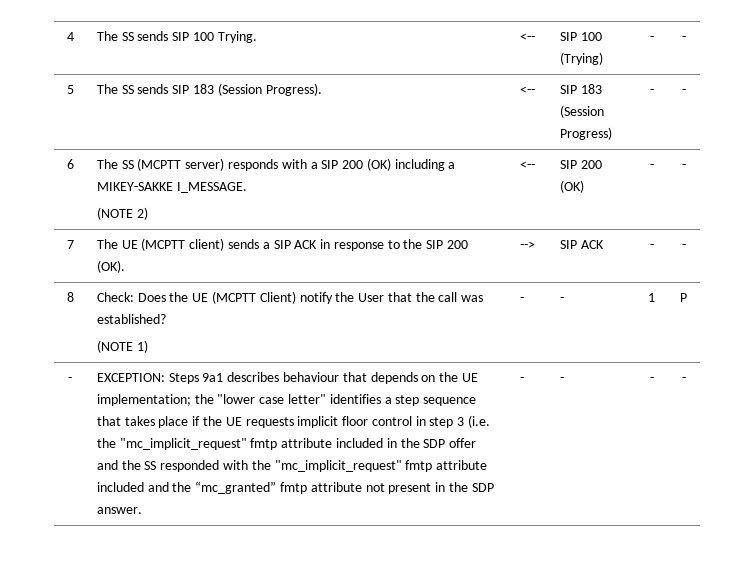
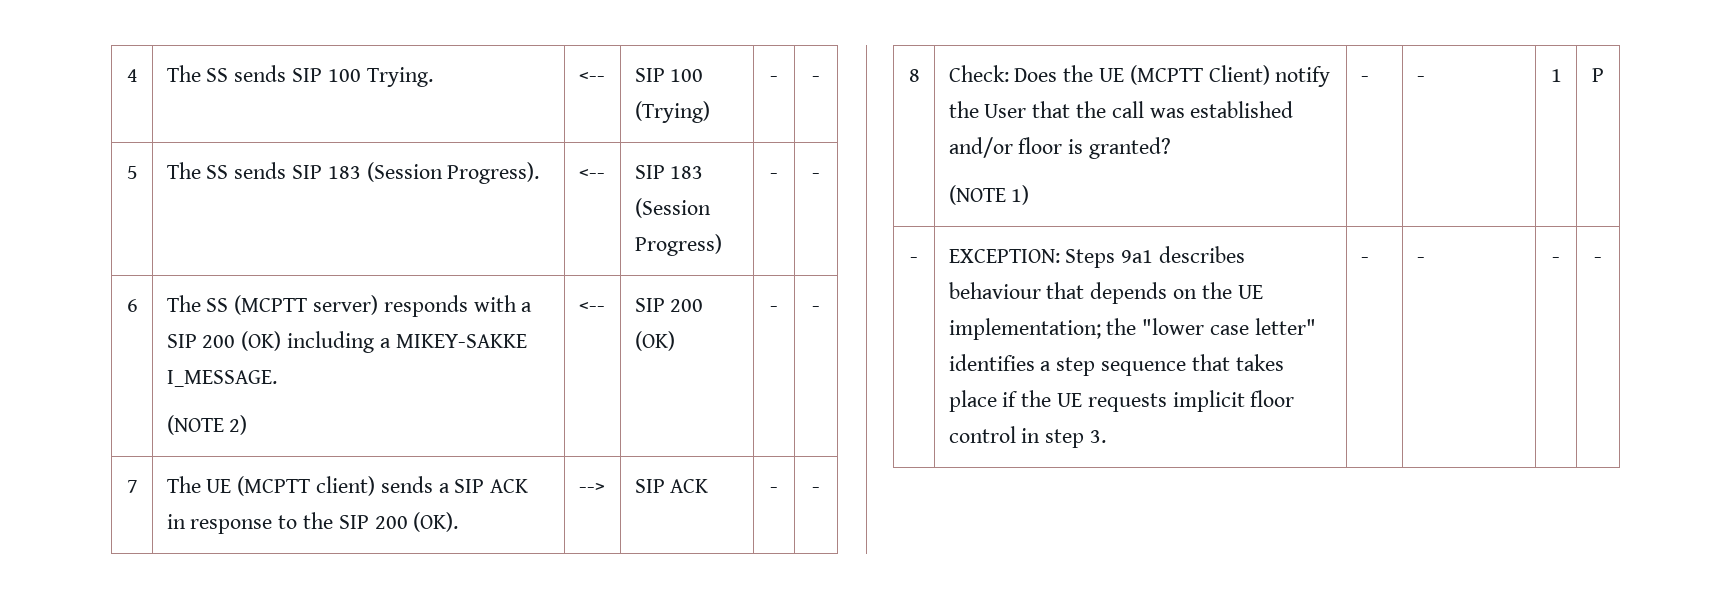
- 8 | Check: Does the UE (MCPTT Client) notify the User that the call was established?
+ 8 | Check: Does the UE (MCPTT Client) notify the User that the call was established and/or floor is granted?
- EXCEPTION: Steps 9a1 describes behaviour that depends on the UE implementation; the "lower case letter" identifies a step sequence that takes place if the UE requests implicit floor control in step 3 (i.e. the "mc_implicit_request" fmtp attribute included in the SDP offer and the SS responded with the "mc_implicit_request" fmtp attribute included and the “mc_granted” fmtp attribute not present in the SDP answer.
+ EXCEPTION: Steps 9a1 describes behaviour that depends on the UE implementation; the "lower case letter" identifies a step sequence that takes place if the UE requests implicit floor control in step 3.

